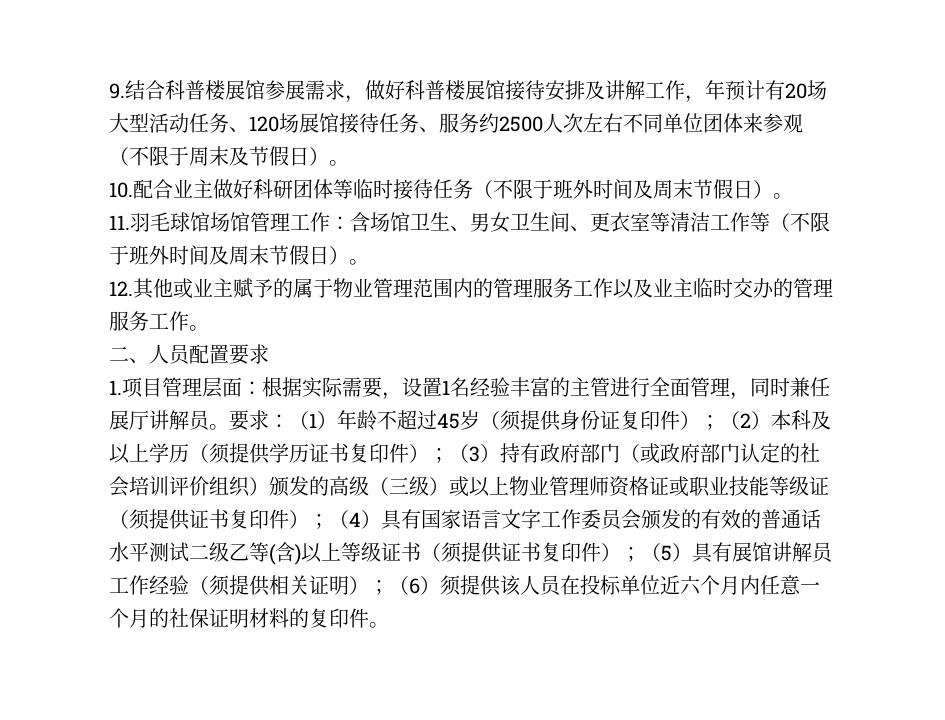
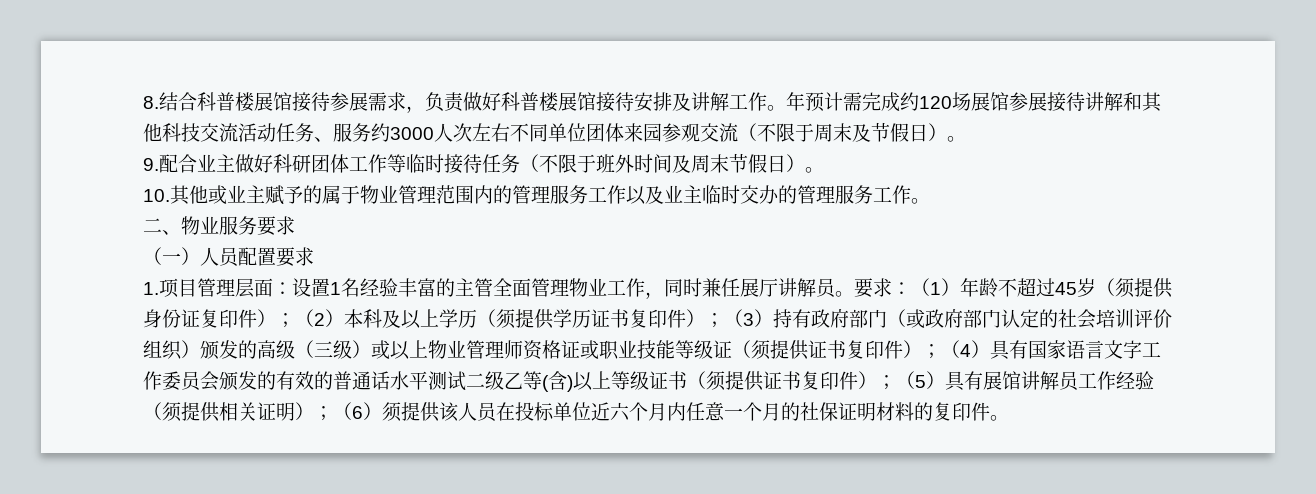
- 9.结合科普楼展馆参展需求，做好科普楼展馆接待安排及讲解工作，年预计有20场大型活动任务、120场展馆接待任务、服务约2500人次左右不同单位团体来参观（不限于周末及节假日）。
+ 8.结合科普楼展馆接待参展需求，负责做好科普楼展馆接待安排及讲解工作。年预计需完成约120场展馆参展接待讲解和其他科技交流活动任务、服务约3000人次左右不同单位团体来园参观交流（不限于周末及节假日）。
- 10.配合业主做好科研团体等临时接待任务（不限于班外时间及周末节假日）。
+ 9.配合业主做好科研团体工作等临时接待任务（不限于班外时间及周末节假日）。
- 11.羽毛球馆场馆管理工作：含场馆卫生、男女卫生间、更衣室等清洁工作等（不限于班外时间及周末节假日）。
- 12.其他或业主赋予的属于物业管理范围内的管理服务工作以及业主临时交办的管理服务工作。
+ 10.其他或业主赋予的属于物业管理范围内的管理服务工作以及业主临时交办的管理服务工作。
- 二、人员配置要求
+ 二、物业服务要求
+ （一）人员配置要求
- 1.项目管理层面：根据实际需要，设置1名经验丰富的主管进行全面管理，同时兼任展厅讲解员。
+ 1.项目管理层面：设置1名经验丰富的主管全面管理物业工作，同时兼任展厅讲解员。

